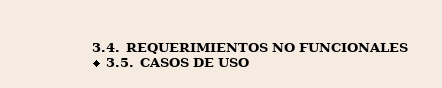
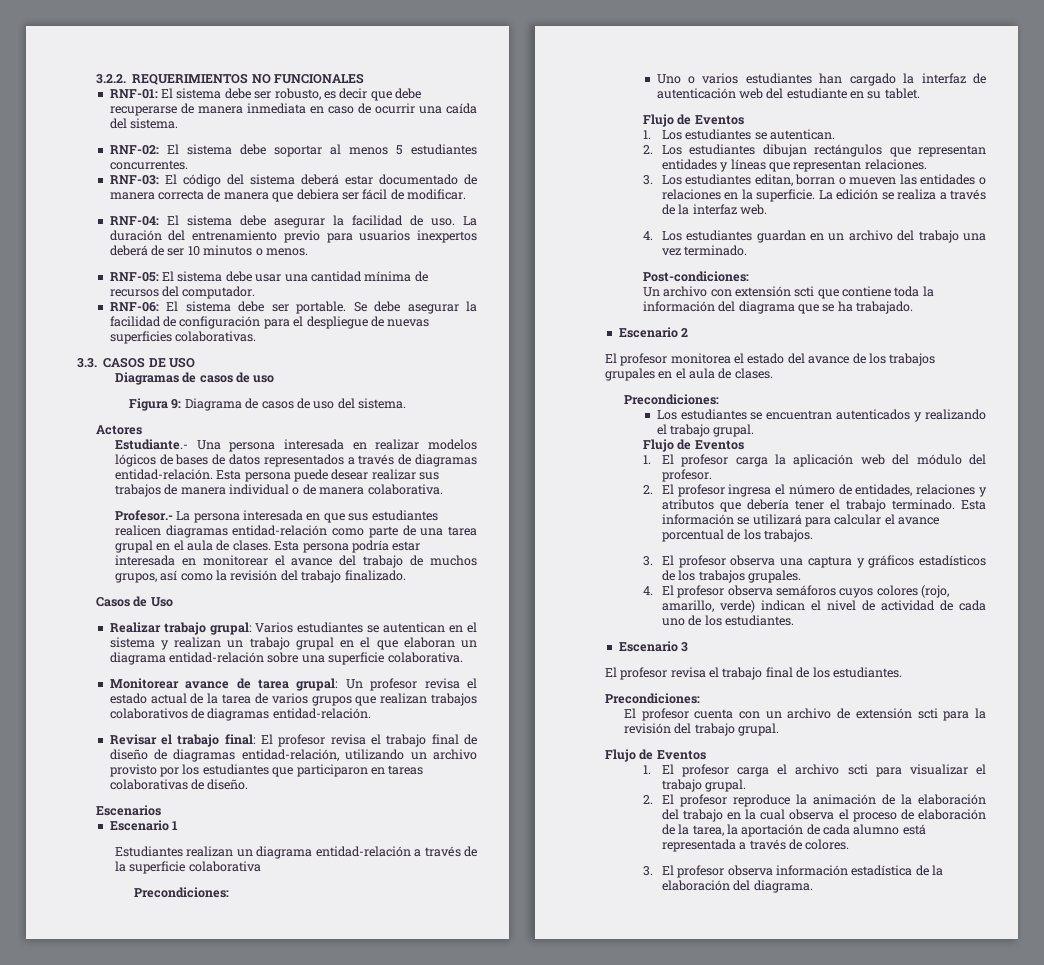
- 3.4. REQUERIMIENTOS NO FUNCIONALES
+ 3.2.2. REQUERIMIENTOS NO FUNCIONALES
- 3.5. CASOS DE USO
+ RNF-01: El sistema debe ser robusto, es decir que debe recuperarse de manera inmediata en caso de ocurrir una caída del sistema.
+ RNF-02: El sistema debe soportar al menos 5 estudiantes concurrentes.
+ RNF-03: El código del sistema deberá estar documentado de manera correcta de manera que debiera ser fácil de modificar.
+ RNF-04: El sistema debe asegurar la facilidad de uso. La duración del entrenamiento previo para usuarios inexpertos deberá de ser 10 minutos o menos.
+ RNF-05: El sistema debe usar una cantidad mínima de recursos del computador.
+ RNF-06: El sistema debe ser portable. Se debe asegurar la facilidad de configuración para el despliegue de nuevas superficies colaborativas.
+ 3.3. CASOS DE USO
+ Diagramas de casos de uso
+ Figura 9: Diagrama de casos de uso del sistema.
+ Actores
+ Estudiante.- Una persona interesada en realizar modelos lógicos de bases de datos representados a través de diagramas entidad-relación. Esta persona puede desear realizar sus trabajos de manera individual o de manera colaborativa.
+ Profesor.- La persona interesada en que sus estudiantes realicen diagramas entidad-relación como parte de una tarea grupal en el aula de clases. Esta persona podría estar interesada en monitorear el avance del trabajo de muchos grupos, así como la revisión del trabajo finalizado.
+ Casos de Uso
+ Realizar trabajo grupal: Varios estudiantes se autentican en el sistema y realizan un trabajo grupal en el que elaboran un diagrama entidad-relación sobre una superficie colaborativa.
+ Monitorear avance de tarea grupal: Un profesor revisa el estado actual de la tarea de varios grupos que realizan trabajos colaborativos de diagramas entidad-relación.
+ Revisar el trabajo final: El profesor revisa el trabajo final de diseño de diagramas entidad-relación, utilizando un archivo provisto por los estudiantes que participaron en tareas colaborativas de diseño.
+ Escenarios
+ Escenario 1
+ Estudiantes realizan un diagrama entidad-relación a través de la superficie colaborativa
+ Precondiciones:
+ Uno o varios estudiantes han cargado la interfaz de autenticación web del estudiante en su tablet.
+ Flujo de Eventos
+ 1. Los estudiantes se autentican.
+ 2. Los estudiantes dibujan rectángulos que representan entidades y líneas que representan relaciones.
+ 3. Los estudiantes editan, borran o mueven las entidades o relaciones en la superficie. La edición se realiza a través de la interfaz web.
+ 4. Los estudiantes guardan en un archivo del trabajo una vez terminado.
+ Post-condiciones:
+ Un archivo con extensión scti que contiene toda la información del diagrama que se ha trabajado.
+ Escenario 2
+ El profesor monitorea el estado del avance de los trabajos grupales en el aula de clases.
+ Precondiciones:
+ Los estudiantes se encuentran autenticados y realizando el trabajo grupal.
+ Flujo de Eventos
+ 1. El profesor carga la aplicación web del módulo del profesor.
+ 2. El profesor ingresa el número de entidades, relaciones y atributos que debería tener el trabajo terminado. Esta información se utilizará para calcular el avance porcentual de los trabajos.
+ 3. El profesor observa una captura y gráficos estadísticos de los trabajos grupales.
+ 4. El profesor observa semáforos cuyos colores (rojo, amarillo, verde) indican el nivel de actividad de cada uno de los estudiantes.
+ Escenario 3
+ El profesor revisa el trabajo final de los estudiantes.
+ Precondiciones:
+ El profesor cuenta con un archivo de extensión scti para la revisión del trabajo grupal.
+ Flujo de Eventos
+ 1. El profesor carga el archivo scti para visualizar el trabajo grupal.
+ 2. El profesor reproduce la animación de la elaboración del trabajo en la cual observa el proceso de elaboración de la tarea, la aportación de cada alumno está representada a través de colores.
+ 3. El profesor observa información estadística de la elaboración del diagrama.

